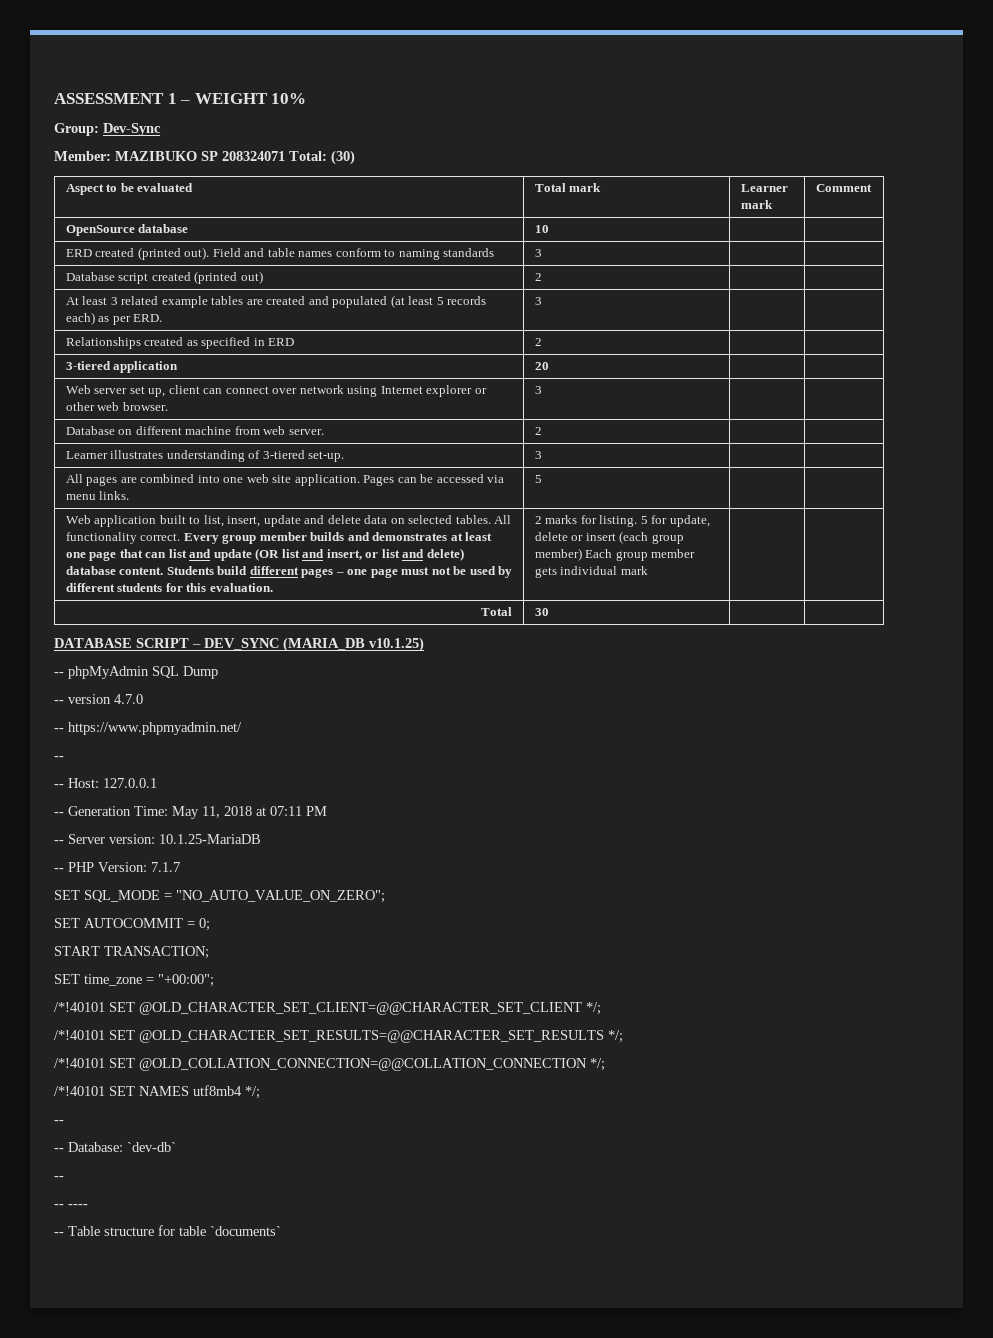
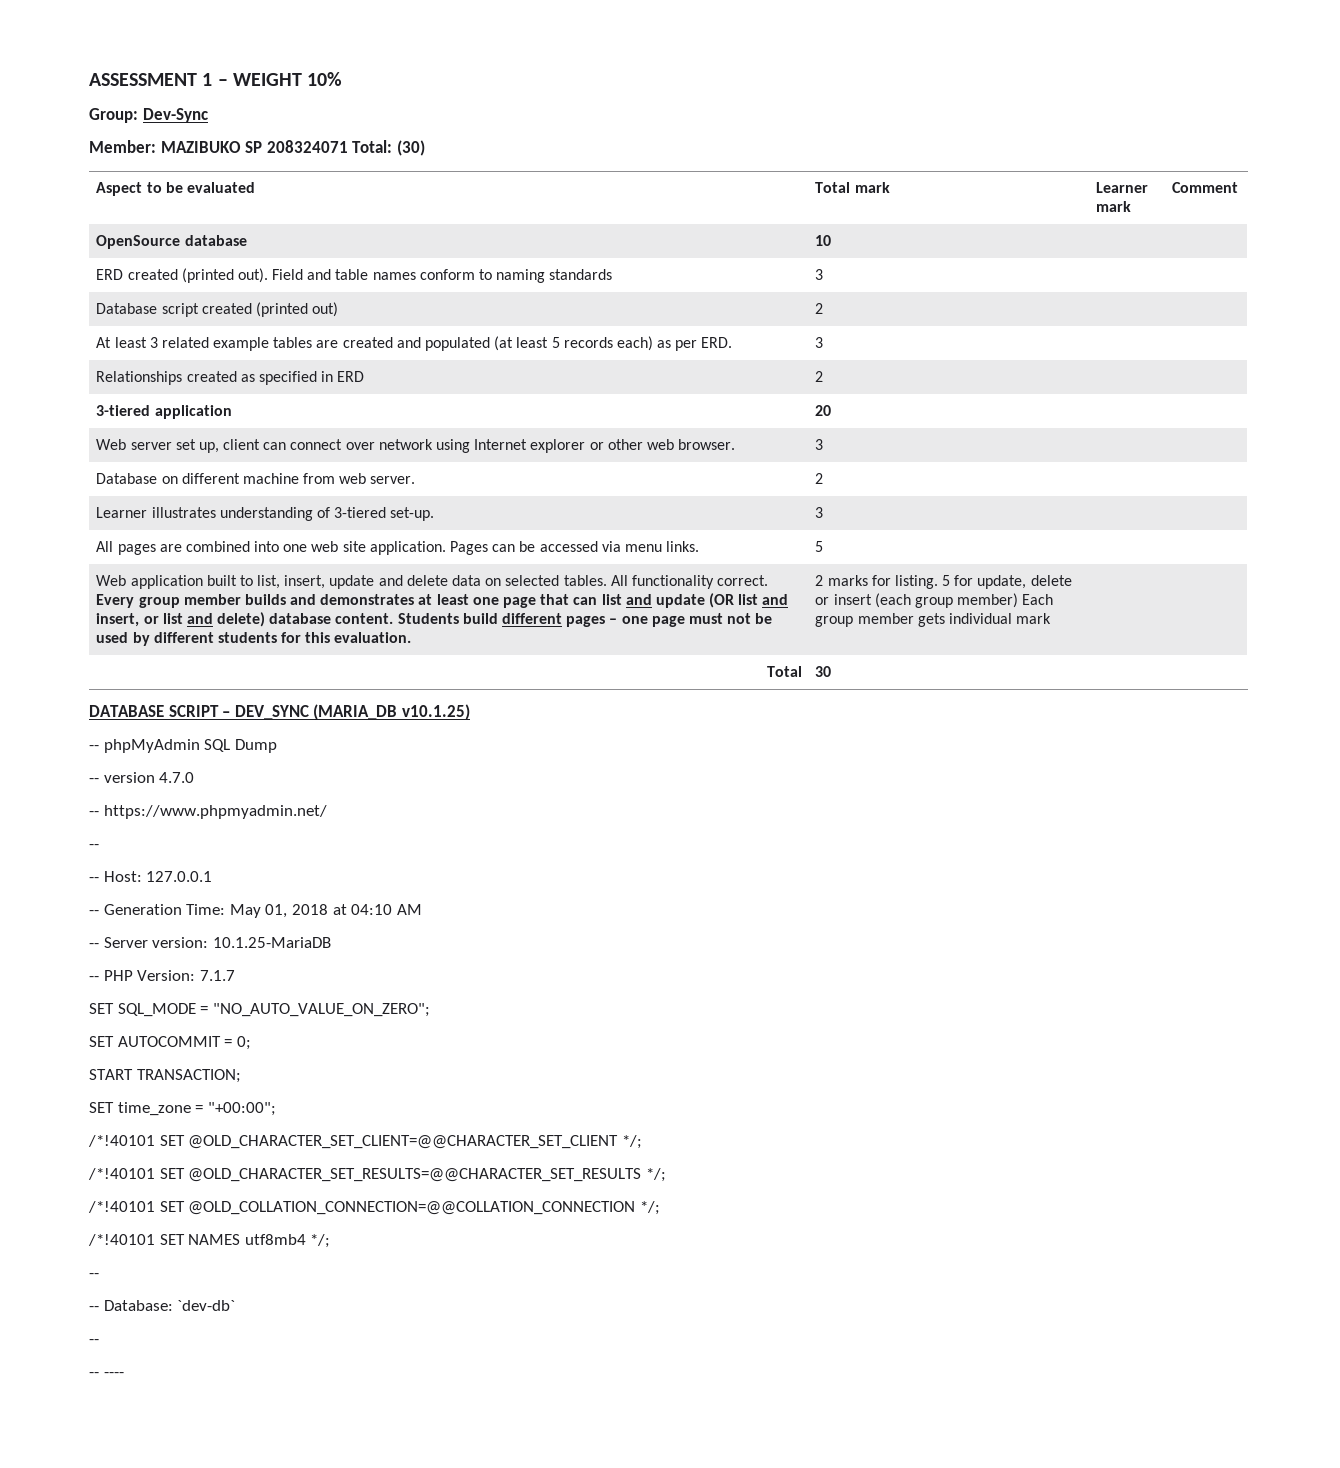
- -- Generation Time: May 11, 2018 at 07:11 PM
+ -- Generation Time: May 01, 2018 at 04:10 AM
- -- Table structure for table `documents`

